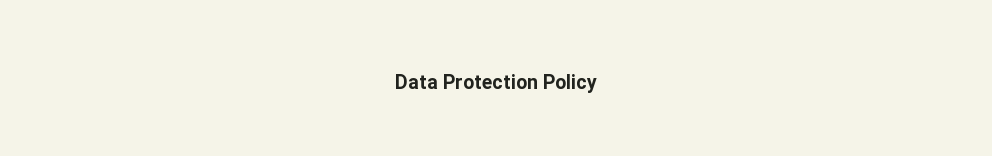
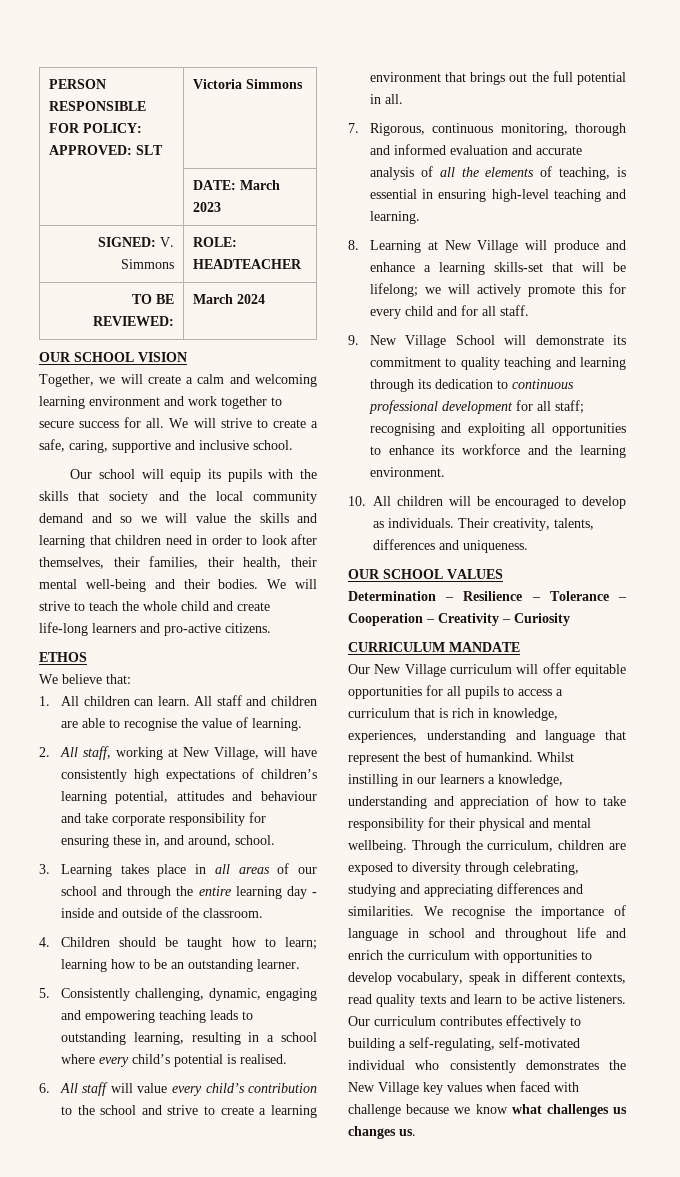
- Data Protection Policy
+ PERSON RESPONSIBLE FOR POLICY: APPROVED: SLT | Victoria Simmons
+ | DATE: March 2023
+ SIGNED: V. Simmons | ROLE: HEADTEACHER
+ TO BE REVIEWED: | March 2024
+ OUR SCHOOL VISION
+ Together, we will create a calm and welcoming learning environment and work together to secure success for all. We will strive to create a safe, caring, supportive and inclusive school.
+ Our school will equip its pupils with the skills that society and the local community demand and so we will value the skills and learning that children need in order to look after themselves, their families, their health, their mental well-being and their bodies. We will strive to teach the whole child and create life-long learners and pro-active citizens.
+ ETHOS
+ We believe that:
+ 1. All children can learn. All staff and children are able to recognise the value of learning.
+ 2. All staff, working at New Village, will have consistently high expectations of children’s learning potential, attitudes and behaviour and take corporate responsibility for ensuring these in, and around, school.
+ 3. Learning takes place in all areas of our school and through the entire learning day - inside and outside of the classroom.
+ 4. Children should be taught how to learn; learning how to be an outstanding learner.
+ 5. Consistently challenging, dynamic, engaging and empowering teaching leads to outstanding learning, resulting in a school where every child’s potential is realised.
+ 6. All staff will value every child’s contribution to the school and strive to create a learning environment that brings out the full potential in all.
+ 7. Rigorous, continuous monitoring, thorough and informed evaluation and accurate analysis of all the elements of teaching, is essential in ensuring high-level teaching and learning.
+ 8. Learning at New Village will produce and enhance a learning skills-set that will be lifelong; we will actively promote this for every child and for all staff.
+ 9. New Village School will demonstrate its commitment to quality teaching and learning through its dedication to continuous professional development for all staff; recognising and exploiting all opportunities to enhance its workforce and the learning environment.
+ 10. All children will be encouraged to develop as individuals. Their creativity, talents, differences and uniqueness.
+ OUR SCHOOL VALUES
+ Determination – Resilience – Tolerance – Cooperation – Creativity – Curiosity
+ CURRICULUM MANDATE
+ Our New Village curriculum will offer equitable opportunities for all pupils to access a curriculum that is rich in knowledge, experiences, understanding and language that represent the best of humankind. Whilst instilling in our learners a knowledge, understanding and appreciation of how to take responsibility for their physical and mental wellbeing. Through the curriculum, children are exposed to diversity through celebrating, studying and appreciating differences and similarities. We recognise the importance of language in school and throughout life and enrich the curriculum with opportunities to develop vocabulary, speak in different contexts, read quality texts and learn to be active listeners. Our curriculum contributes effectively to building a self-regulating, self-motivated individual who consistently demonstrates the New Village key values when faced with challenge because we know what challenges us changes us.

